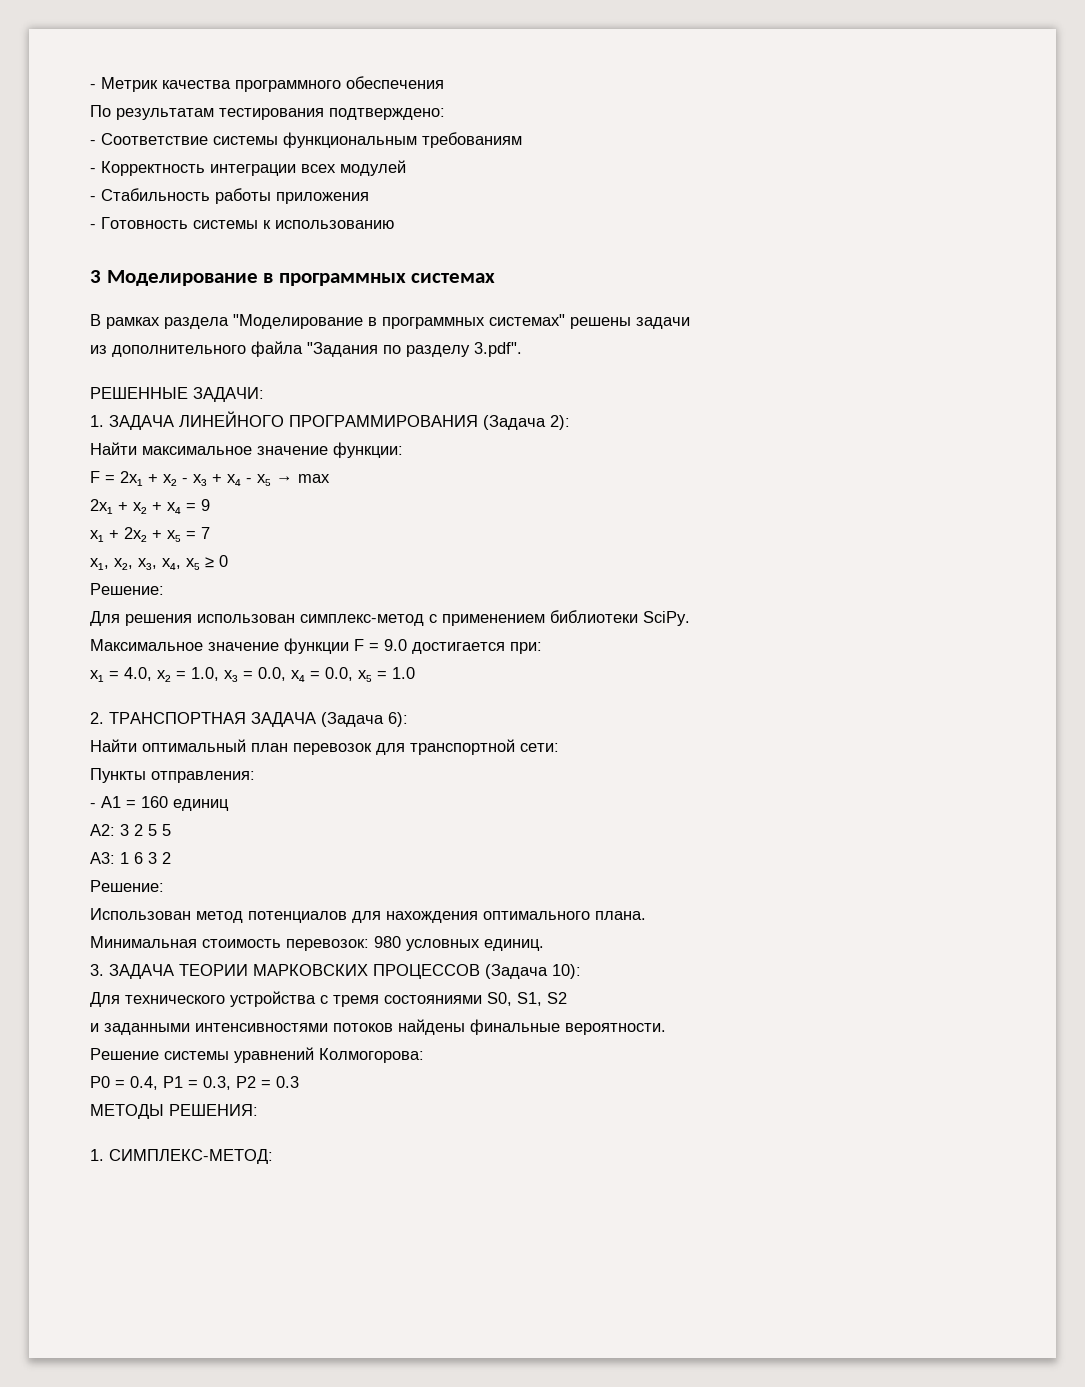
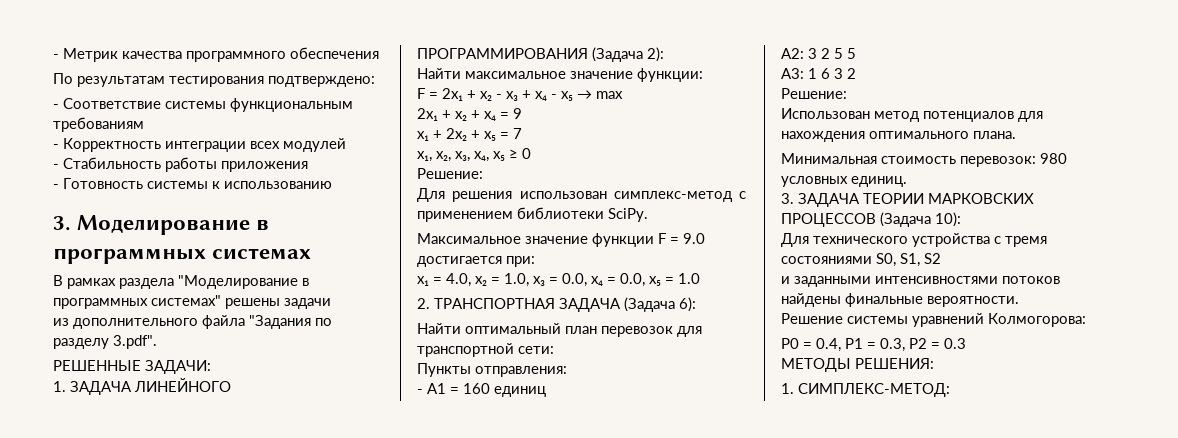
- 3 Моделирование в программных системах
+ 3. Моделирование в программных системах

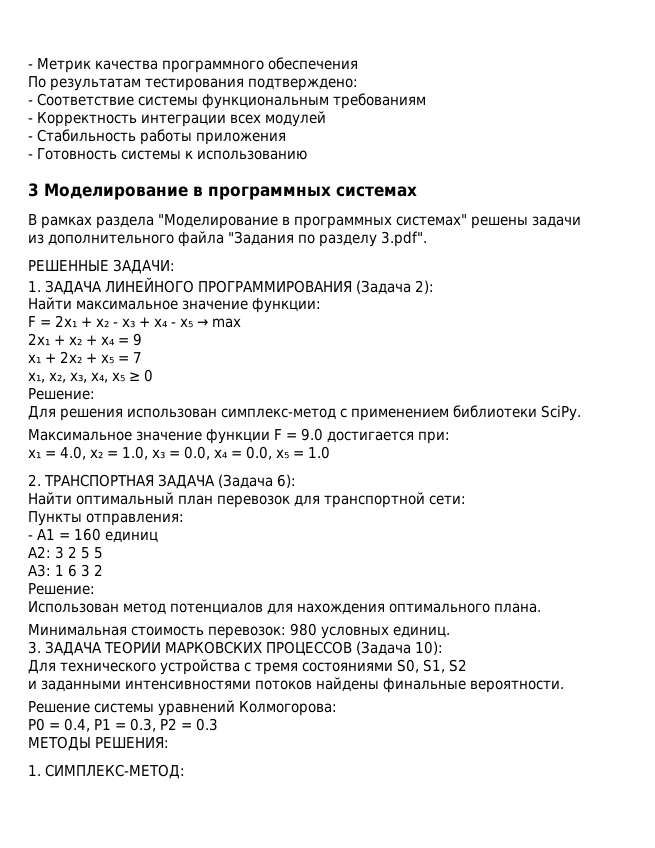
- 3. Моделирование в программных системах
+ 3 Моделирование в программных системах

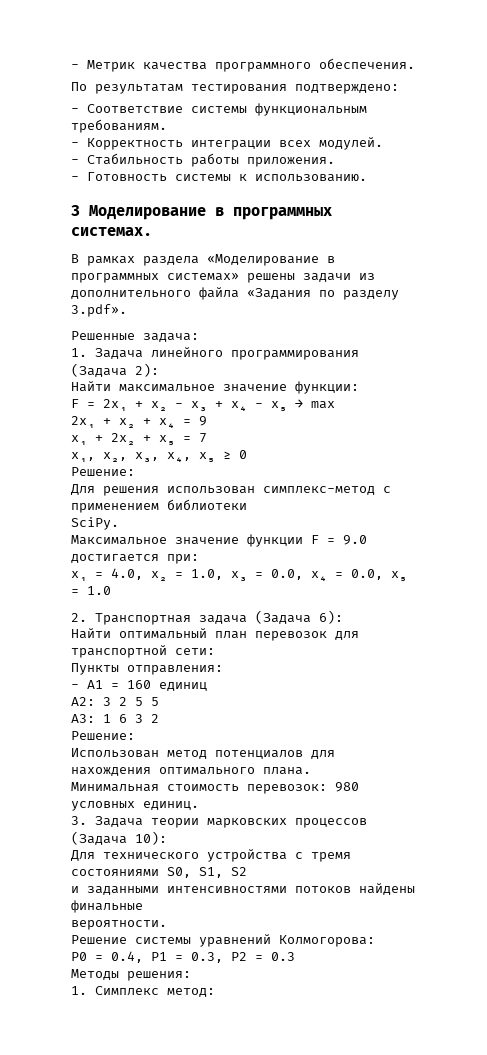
- - Метрик качества программного обеспечения
+ - Метрик качества программного обеспечения.
- - Соответствие системы функциональным требованиям
+ - Соответствие системы функциональным требованиям.
- - Корректность интеграции всех модулей
+ - Корректность интеграции всех модулей.
- - Стабильность работы приложения
+ - Стабильность работы приложения.
- - Готовность системы к использованию
+ - Готовность системы к использованию.
- 3 Моделирование в программных системах
+ 3 Моделирование в программных системах.
- В рамках раздела "Моделирование в программных системах" решены задачи
- из дополнительного файла "Задания по разделу 3.pdf".
- РЕШЕННЫЕ ЗАДАЧИ:
- 1. ЗАДАЧА ЛИНЕЙНОГО ПРОГРАММИРОВАНИЯ (Задача 2):
+ В рамках раздела «Моделирование в программных системах» решены задачи из дополнительного файла «Задания по разделу 3.pdf».
+ Решенные задача:
+ 1. Задача линейного программирования (Задача 2):
- Для решения использован симплекс-метод с применением библиотеки SciPy.
+ Для решения использован симплекс-метод с применением библиотеки
+ SciPy.
- 2. ТРАНСПОРТНАЯ ЗАДАЧА (Задача 6):
+ 2. Транспортная задача (Задача 6):
- 3. ЗАДАЧА ТЕОРИИ МАРКОВСКИХ ПРОЦЕССОВ (Задача 10):
+ 3. Задача теории марковских процессов (Задача 10):
- и заданными интенсивностями потоков найдены финальные вероятности.
+ и заданными интенсивностями потоков найдены финальные
+ вероятности.
- МЕТОДЫ РЕШЕНИЯ:
- 1. СИМПЛЕКС-МЕТОД:
+ Методы решения:
+ 1. Симплекс метод:

